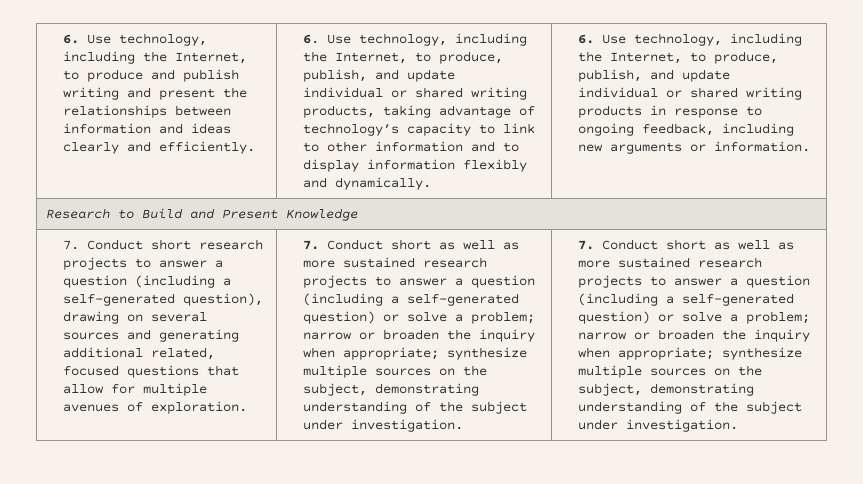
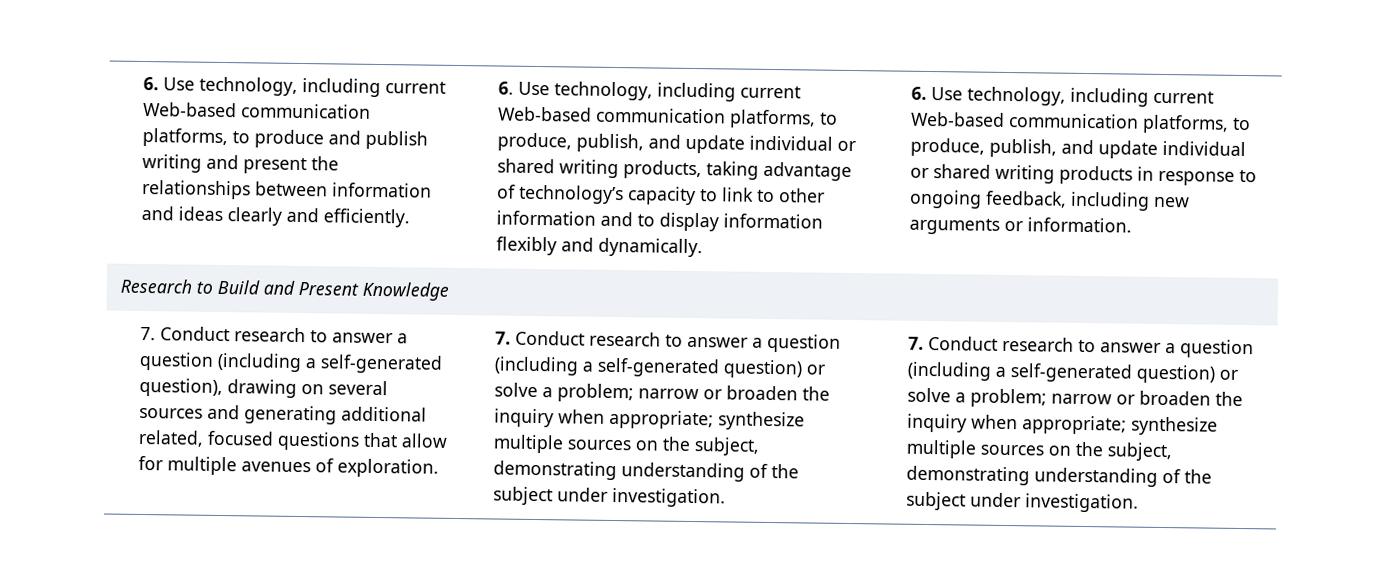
- 6. Use technology, including the Internet, to produce and publish writing and present the relationships between information and ideas clearly and efficiently.
+ 6. Use technology, including current Web-based communication platforms, to produce and publish writing and present the relationships between information and ideas clearly and efficiently.
- 6. Use technology, including the Internet, to produce, publish, and update individual or shared writing products, taking advantage of technology’s capacity to link to other information and to display information flexibly and dynamically.
+ 6. Use technology, including current Web-based communication platforms, to produce, publish, and update individual or shared writing products, taking advantage of technology’s capacity to link to other information and to display information flexibly and dynamically.
- 6. Use technology, including the Internet, to produce, publish, and update individual or shared writing products in response to ongoing feedback, including new arguments or information.
+ 6. Use technology, including current Web-based communication platforms, to produce, publish, and update individual or shared writing products in response to ongoing feedback, including new arguments or information.
- 7. Conduct short research projects to answer a question (including a self-generated question), drawing on several sources and generating additional related, focused questions that allow for multiple avenues of exploration. | 7. Conduct short as well as more sustained research projects to answer a question (including a self-generated question) or solve a problem;
+ 7. Conduct research to answer a question (including a self-generated question), drawing on several sources and generating additional related, focused questions that allow for multiple avenues of exploration. | 7. Conduct research to answer a question (including a self-generated question) or solve a problem;
- synthesize multiple sources on the subject, demonstrating understanding of the subject under investigation. | 7. Conduct short as well as more sustained research projects to answer a question (including a self-generated question) or solve a problem;
+ synthesize multiple sources on the subject, demonstrating understanding of the subject under investigation. | 7. Conduct research to answer a question (including a self-generated question) or solve a problem;

